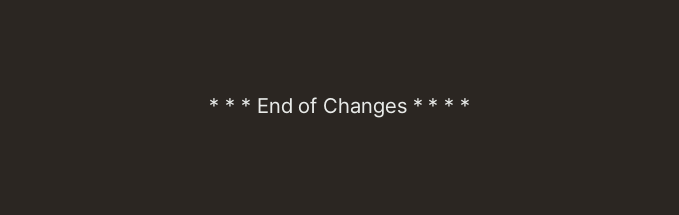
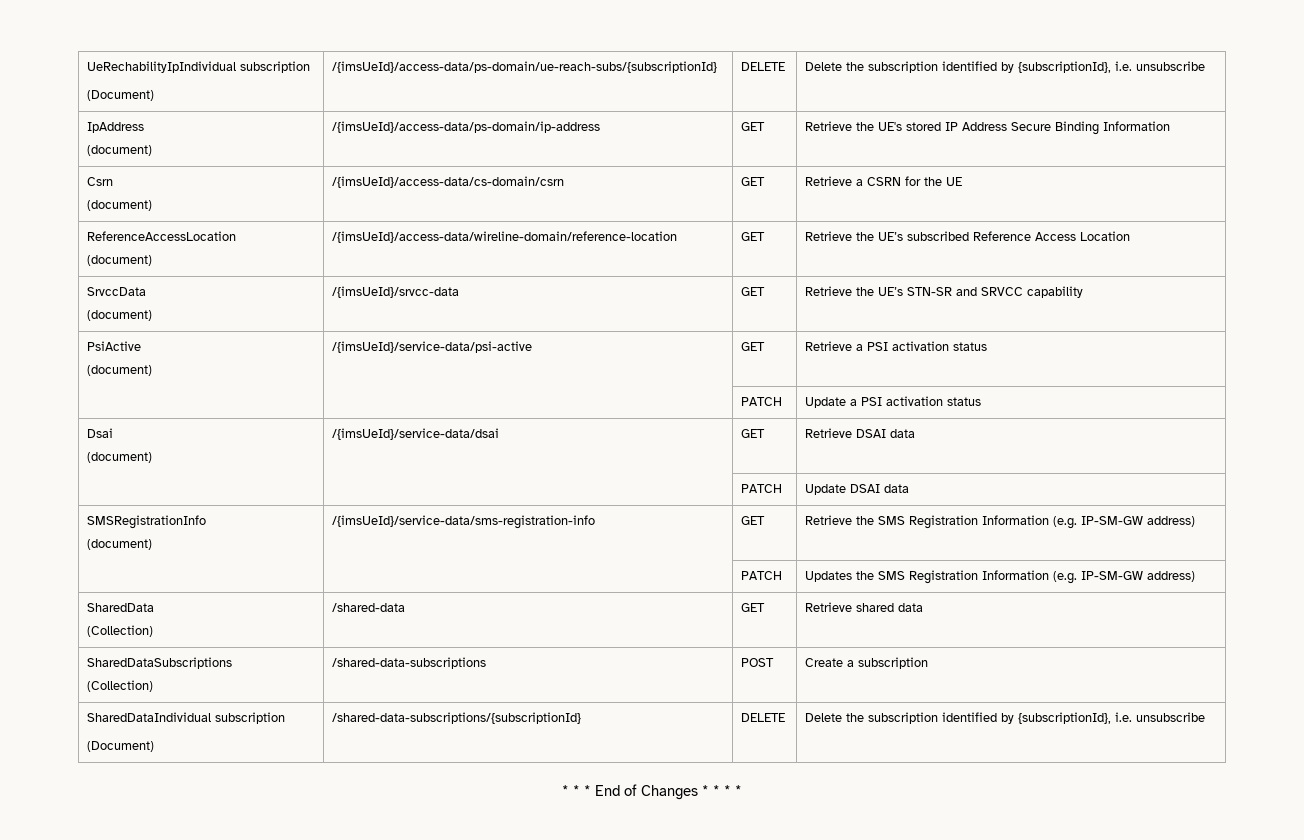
+ UeRechabilityIpIndividual subscription
+ (Document) | /{imsUeId}/access-data/ps-domain/ue-reach-subs/{subscriptionId} | DELETE | Delete the subscription identified by {subscriptionId}, i.e. unsubscribe
+ IpAddress
+ (document) | /{imsUeId}/access-data/ps-domain/ip-address | GET | Retrieve the UE's stored IP Address Secure Binding Information
+ Csrn
+ (document) | /{imsUeId}/access-data/cs-domain/csrn | GET | Retrieve a CSRN for the UE
+ ReferenceAccessLocation
+ (document) | /{imsUeId}/access-data/wireline-domain/reference-location | GET | Retrieve the UE’s subscribed Reference Access Location
+ SrvccData
+ (document) | /{imsUeId}/srvcc-data | GET | Retrieve the UE’s STN-SR and SRVCC capability
+ PsiActive
+ (document) | /{imsUeId}/service-data/psi-active | GET | Retrieve a PSI activation status
+ | | PATCH | Update a PSI activation status
+ Dsai
+ (document) | /{imsUeId}/service-data/dsai | GET | Retrieve DSAI data
+ | | PATCH | Update DSAI data
+ SMSRegistrationInfo
+ (document) | /{imsUeId}/service-data/sms-registration-info | GET | Retrieve the SMS Registration Information (e.g. IP-SM-GW address)
+ | | PATCH | Updates the SMS Registration Information (e.g. IP-SM-GW address)
+ SharedData
+ (Collection) | /shared-data | GET | Retrieve shared data
+ SharedDataSubscriptions
+ (Collection) | /shared-data-subscriptions | POST | Create a subscription
+ SharedDataIndividual subscription
+ (Document) | /shared-data-subscriptions/{subscriptionId} | DELETE | Delete the subscription identified by {subscriptionId}, i.e. unsubscribe

